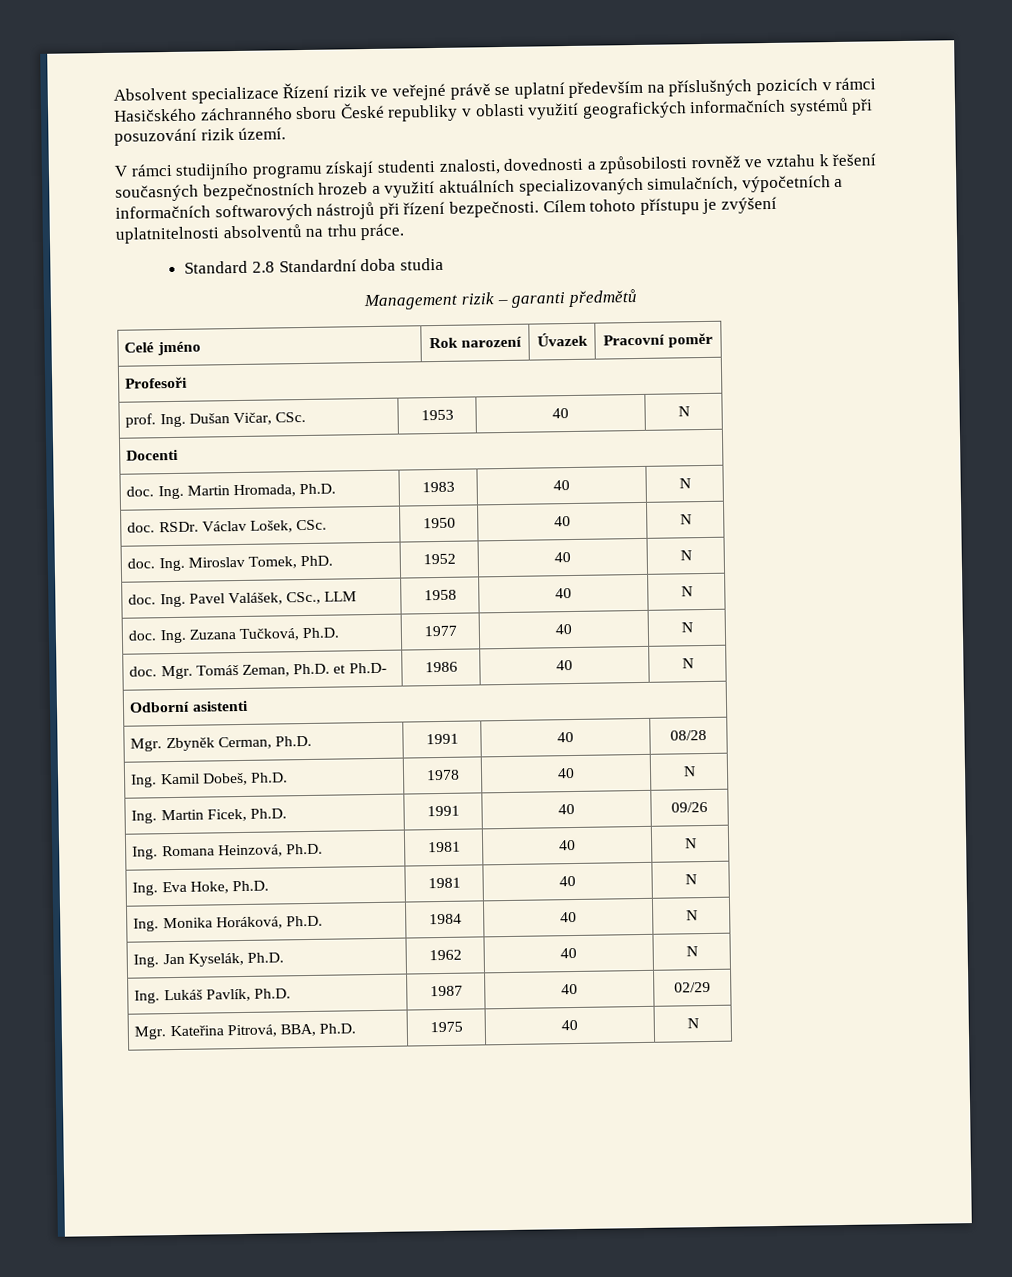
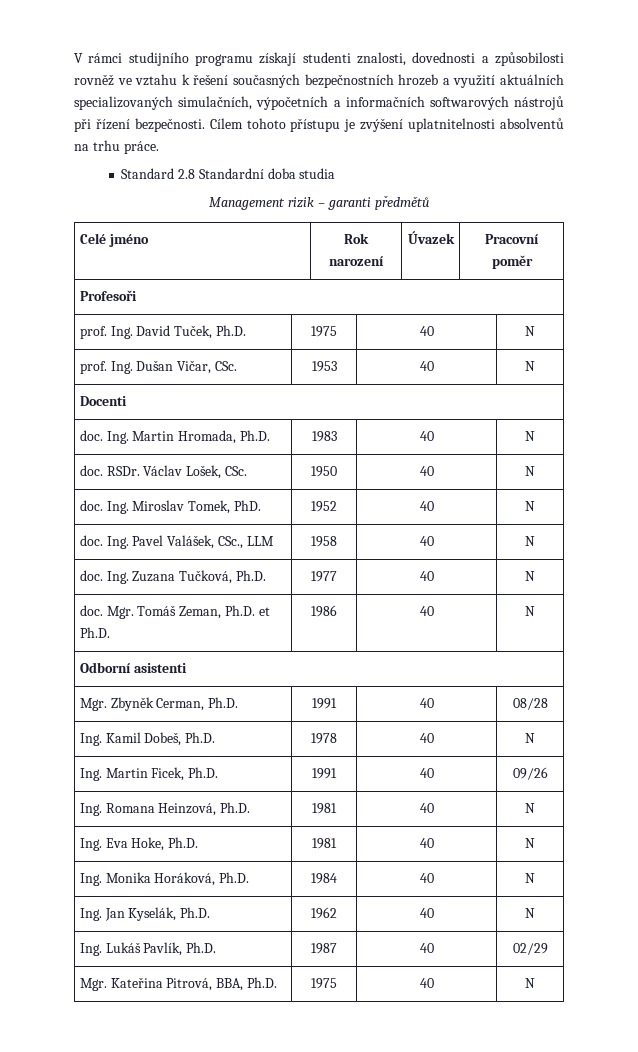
- Absolvent specializace Řízení rizik ve veřejné právě se uplatní především na příslušných pozicích v rámci Hasičského záchranného sboru České republiky v oblasti využití geografických informačních systémů při posuzování rizik území.
+ prof. Ing. David Tuček, Ph.D. | 1975 | 40 | N
- doc. Mgr. Tomáš Zeman, Ph.D. et Ph.D- | 1986 | 40 | N
+ doc. Mgr. Tomáš Zeman, Ph.D. et Ph.D. | 1986 | 40 | N

